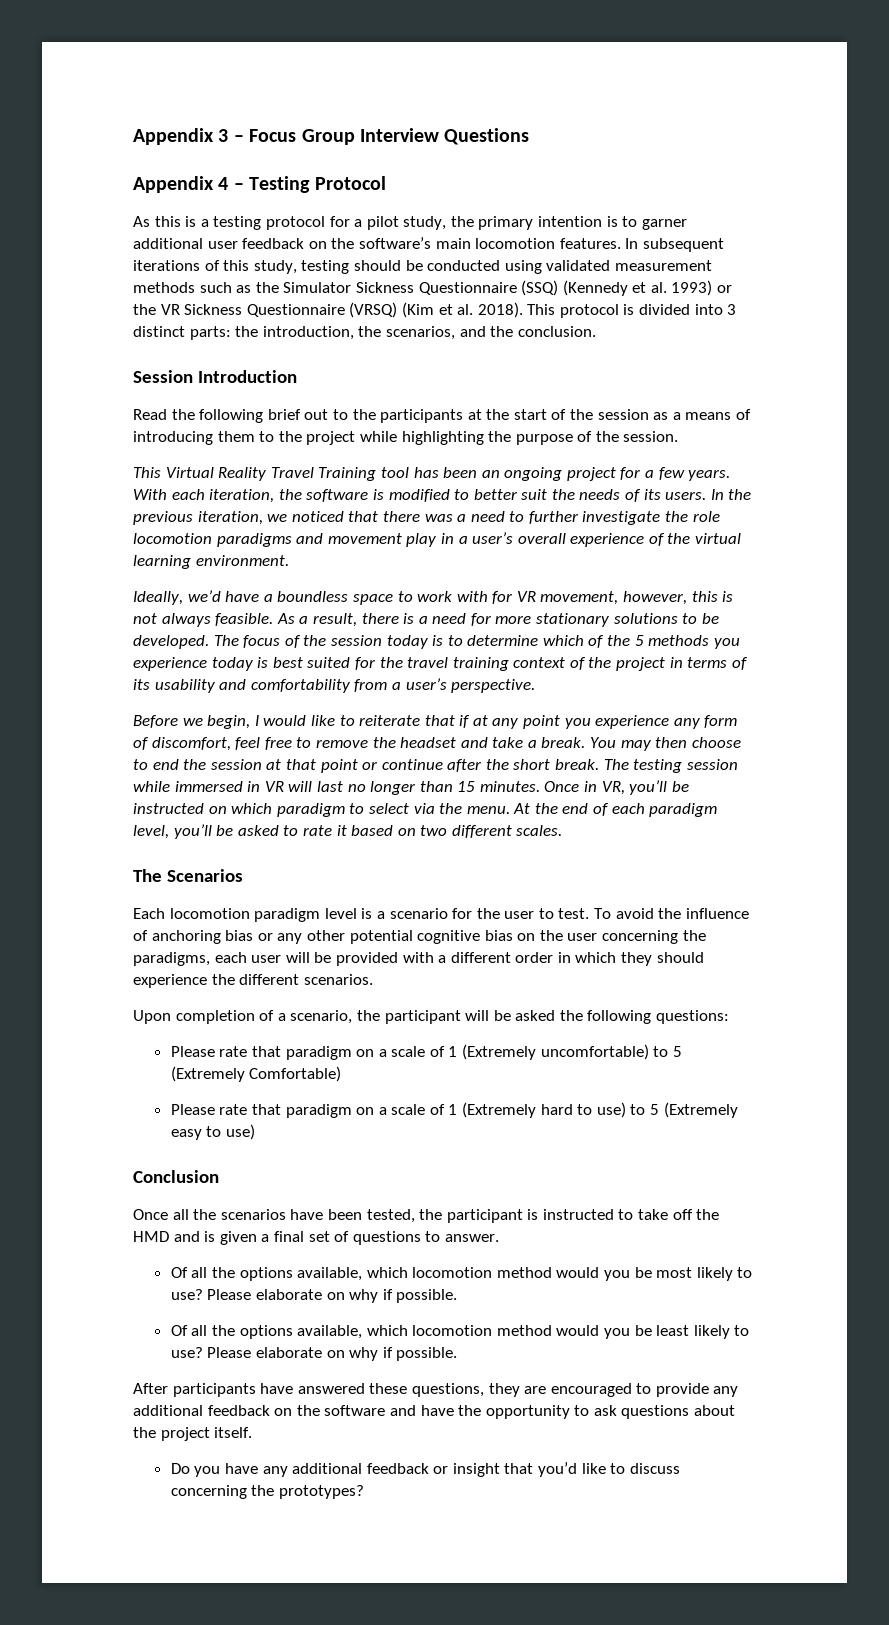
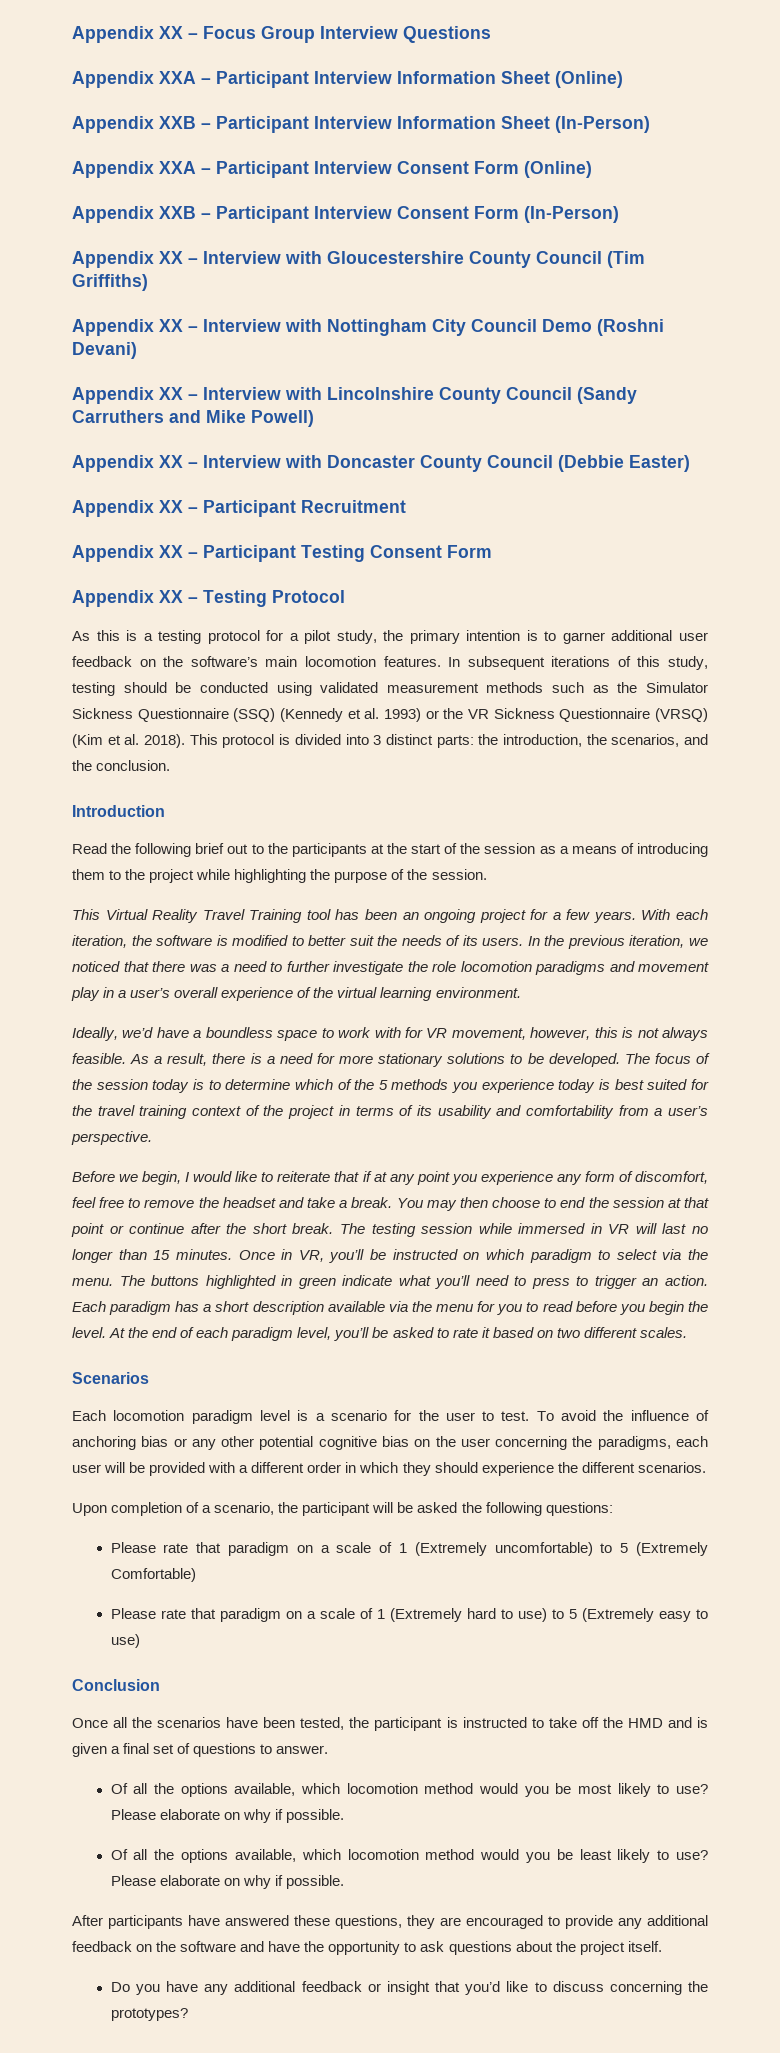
- Appendix 3 – Focus Group Interview Questions
+ Appendix XX – Focus Group Interview Questions
- Appendix 4 – Testing Protocol
+ Appendix XXA – Participant Interview Information Sheet (Online)
+ Appendix XXB – Participant Interview Information Sheet (In-Person)
+ Appendix XXA – Participant Interview Consent Form (Online)
+ Appendix XXB – Participant Interview Consent Form (In-Person)
+ Appendix XX – Interview with Gloucestershire County Council (Tim Griffiths)
+ Appendix XX – Interview with Nottingham City Council Demo (Roshni Devani)
+ Appendix XX – Interview with Lincolnshire County Council (Sandy Carruthers and Mike Powell)
+ Appendix XX – Interview with Doncaster County Council (Debbie Easter)
+ Appendix XX – Participant Recruitment
+ Appendix XX – Participant Testing Consent Form
+ Appendix XX – Testing Protocol
- Session Introduction
+ Introduction
+ The buttons highlighted in green indicate what you’ll need to press to trigger an action. Each paradigm has a short description available via the menu for you to read before you begin the level.
- The Scenarios
+ Scenarios

